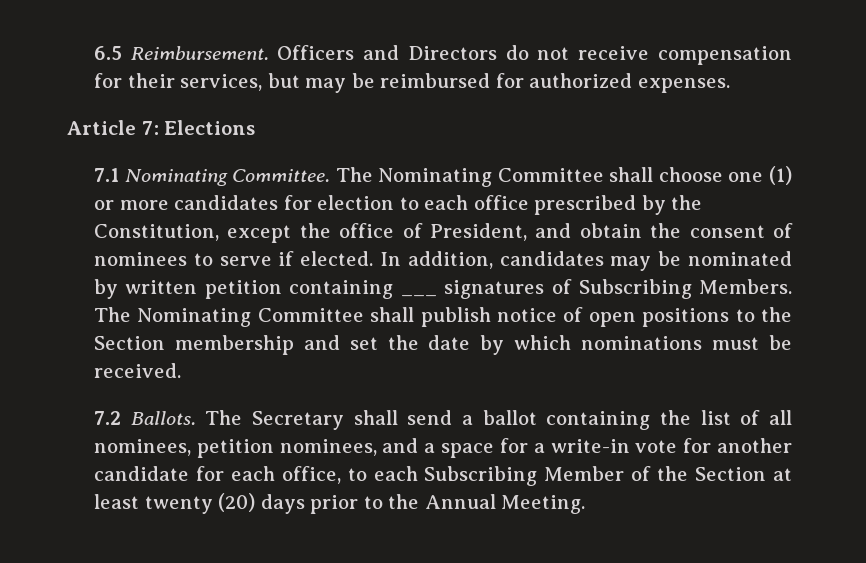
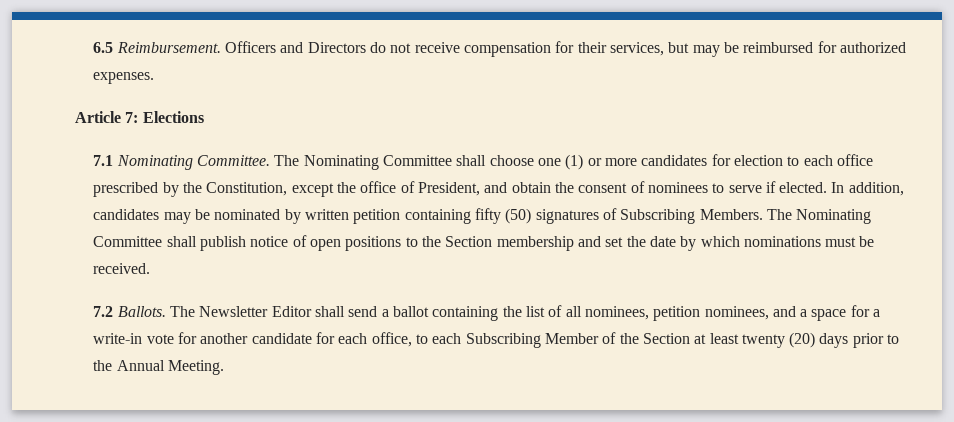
- In addition, candidates may be nominated by written petition containing ___ signatures of Subscribing Members.
+ In addition, candidates may be nominated by written petition containing fifty (50) signatures of Subscribing Members.
- The Secretary shall send a ballot containing the list of all nominees, petition nominees, and a space for a write-in vote for another candidate for each office, to each Subscribing Member of the Section at least twenty (20) days prior to the Annual Meeting.
+ The Newsletter Editor shall send a ballot containing the list of all nominees, petition nominees, and a space for a write-in vote for another candidate for each office, to each Subscribing Member of the Section at least twenty (20) days prior to the Annual Meeting.

